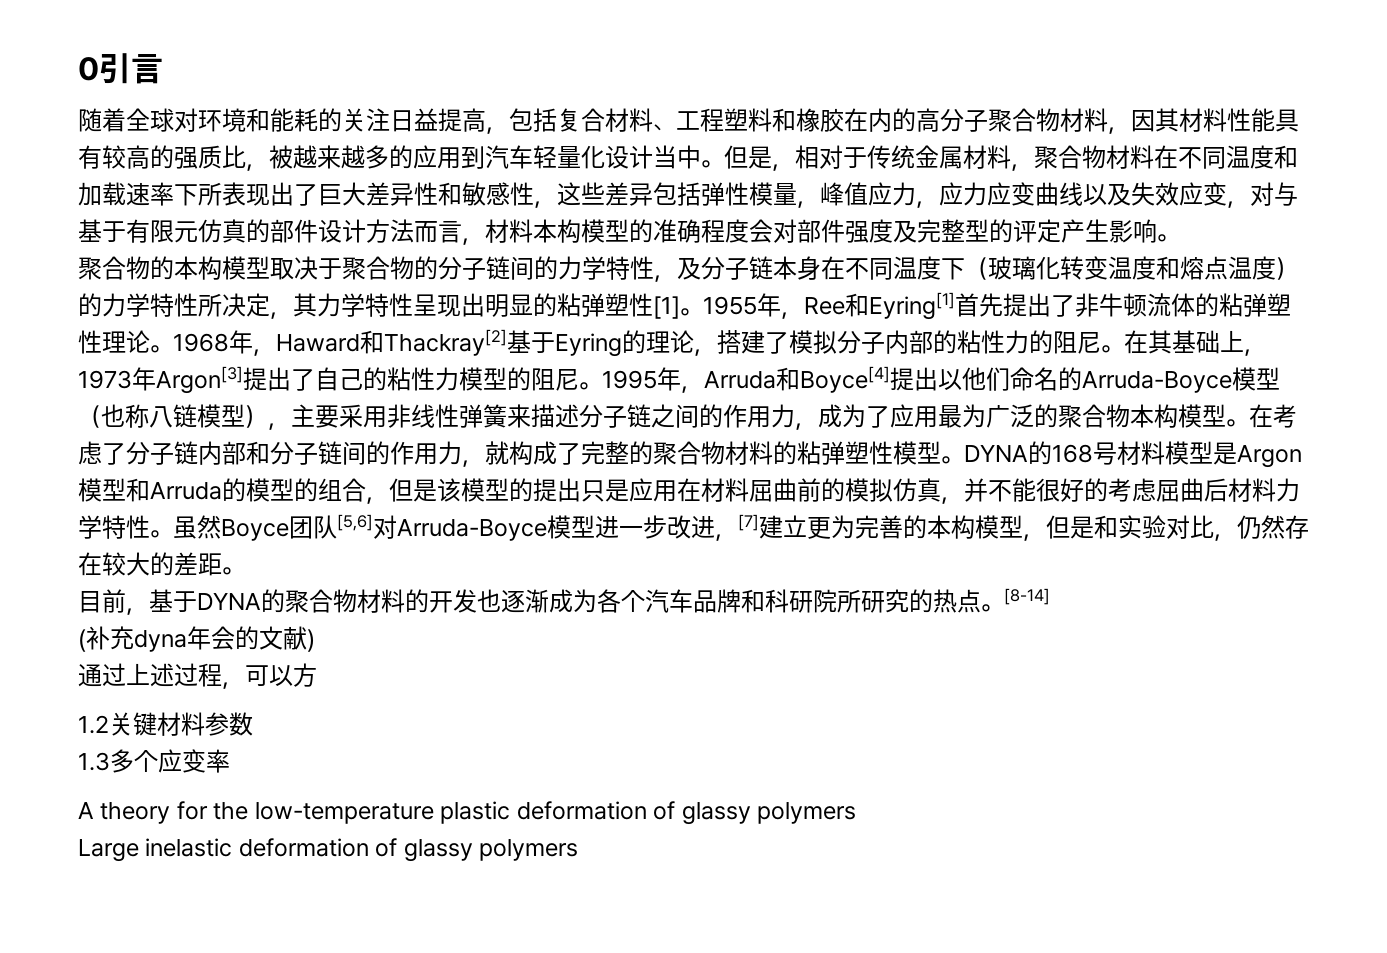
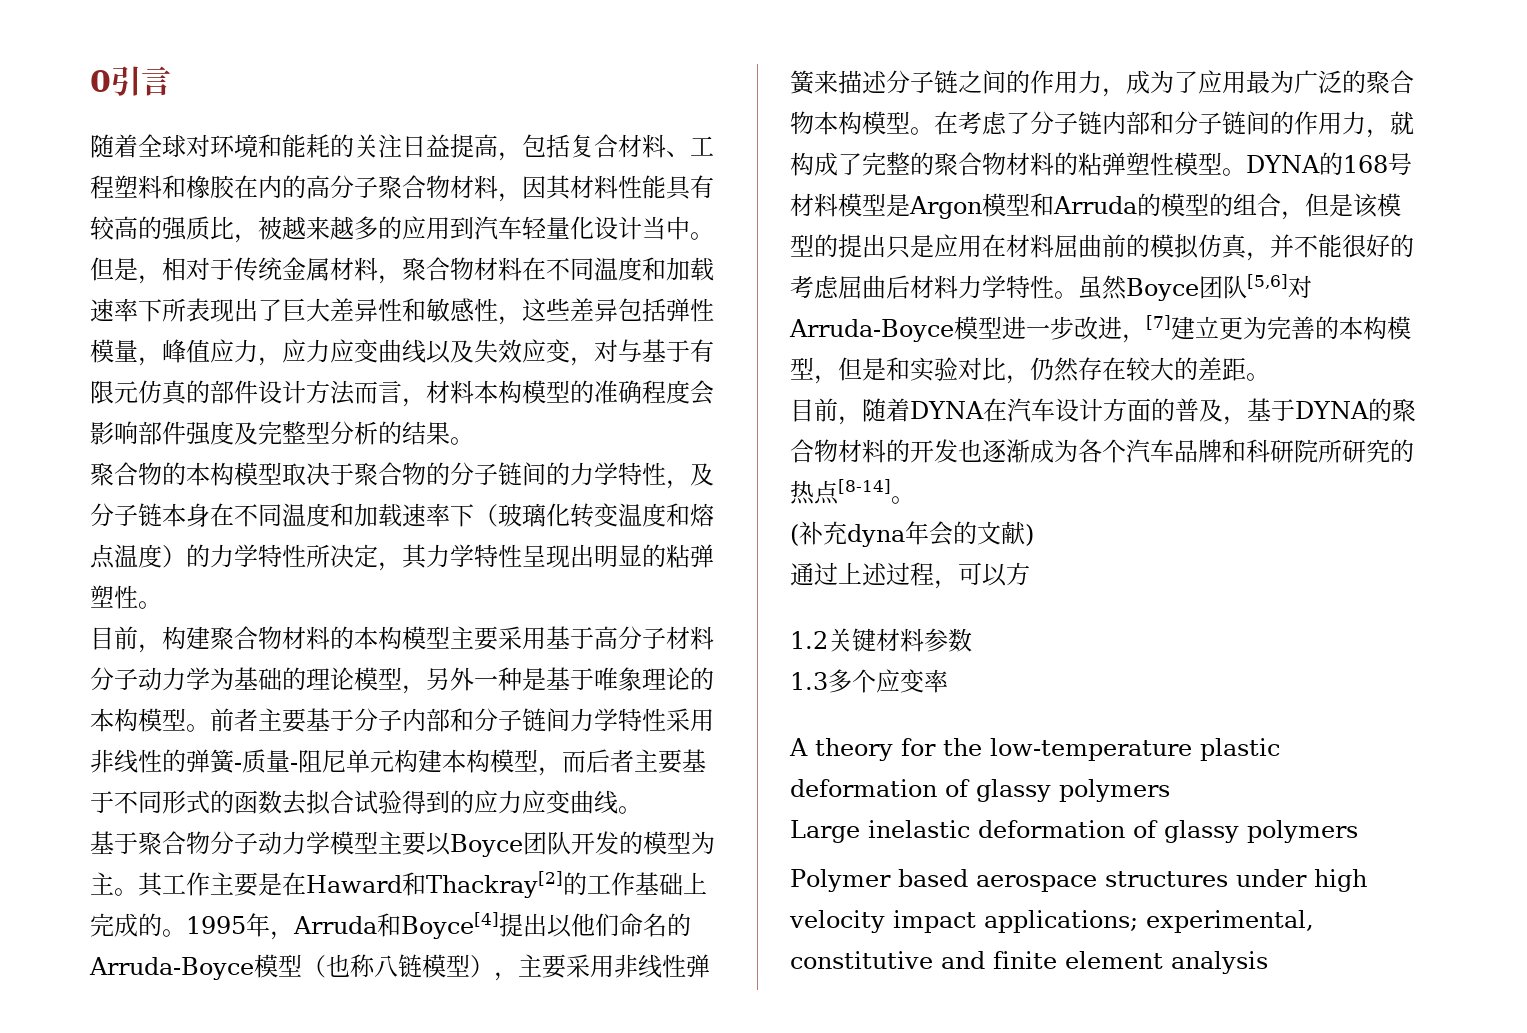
- 但是，相对于传统金属材料，聚合物材料在不同温度和加载速率下所表现出了巨大差异性和敏感性，这些差异包括弹性模量，峰值应力，应力应变曲线以及失效应变，对与基于有限元仿真的部件设计方法而言，材料本构模型的准确程度会对部件强度及完整型的评定产生影响。
+ 但是，相对于传统金属材料，聚合物材料在不同温度和加载速率下所表现出了巨大差异性和敏感性，这些差异包括弹性模量，峰值应力，应力应变曲线以及失效应变，对与基于有限元仿真的部件设计方法而言，材料本构模型的准确程度会影响部件强度及完整型分析的结果。
- 聚合物的本构模型取决于聚合物的分子链间的力学特性，及分子链本身在不同温度下（玻璃化转变温度和熔点温度）的力学特性所决定，其力学特性呈现出明显的粘弹塑性[1]。1955年，Ree和Eyring[1]首先提出了非牛顿流体的粘弹塑性理论。1968年，Haward和Thackray[2]基于Eyring的理论，搭建了模拟分子内部的粘性力的阻尼。在其基础上，1973年Argon[3]提出了自己的粘性力模型的阻尼。
+ 聚合物的本构模型取决于聚合物的分子链间的力学特性，及分子链本身在不同温度和加载速率下（玻璃化转变温度和熔点温度）的力学特性所决定，其力学特性呈现出明显的粘弹塑性。
+ 目前，构建聚合物材料的本构模型主要采用基于高分子材料分子动力学为基础的理论模型，另外一种是基于唯象理论的本构模型。前者主要基于分子内部和分子链间力学特性采用非线性的弹簧-质量-阻尼单元构建本构模型，而后者主要基于不同形式的函数去拟合试验得到的应力应变曲线。
+ 基于聚合物分子动力学模型主要以Boyce团队开发的模型为主。其工作主要是在Haward和Thackray[2]的工作基础上完成的。
- 目前，基于DYNA的聚合物材料的开发也逐渐成为各个汽车品牌和科研院所研究的热点。[8-14]
+ 目前，随着DYNA在汽车设计方面的普及，基于DYNA的聚合物材料的开发也逐渐成为各个汽车品牌和科研院所研究的热点[8-14]。
+ Polymer based aerospace structures under high velocity impact applications; experimental, constitutive and finite element analysis

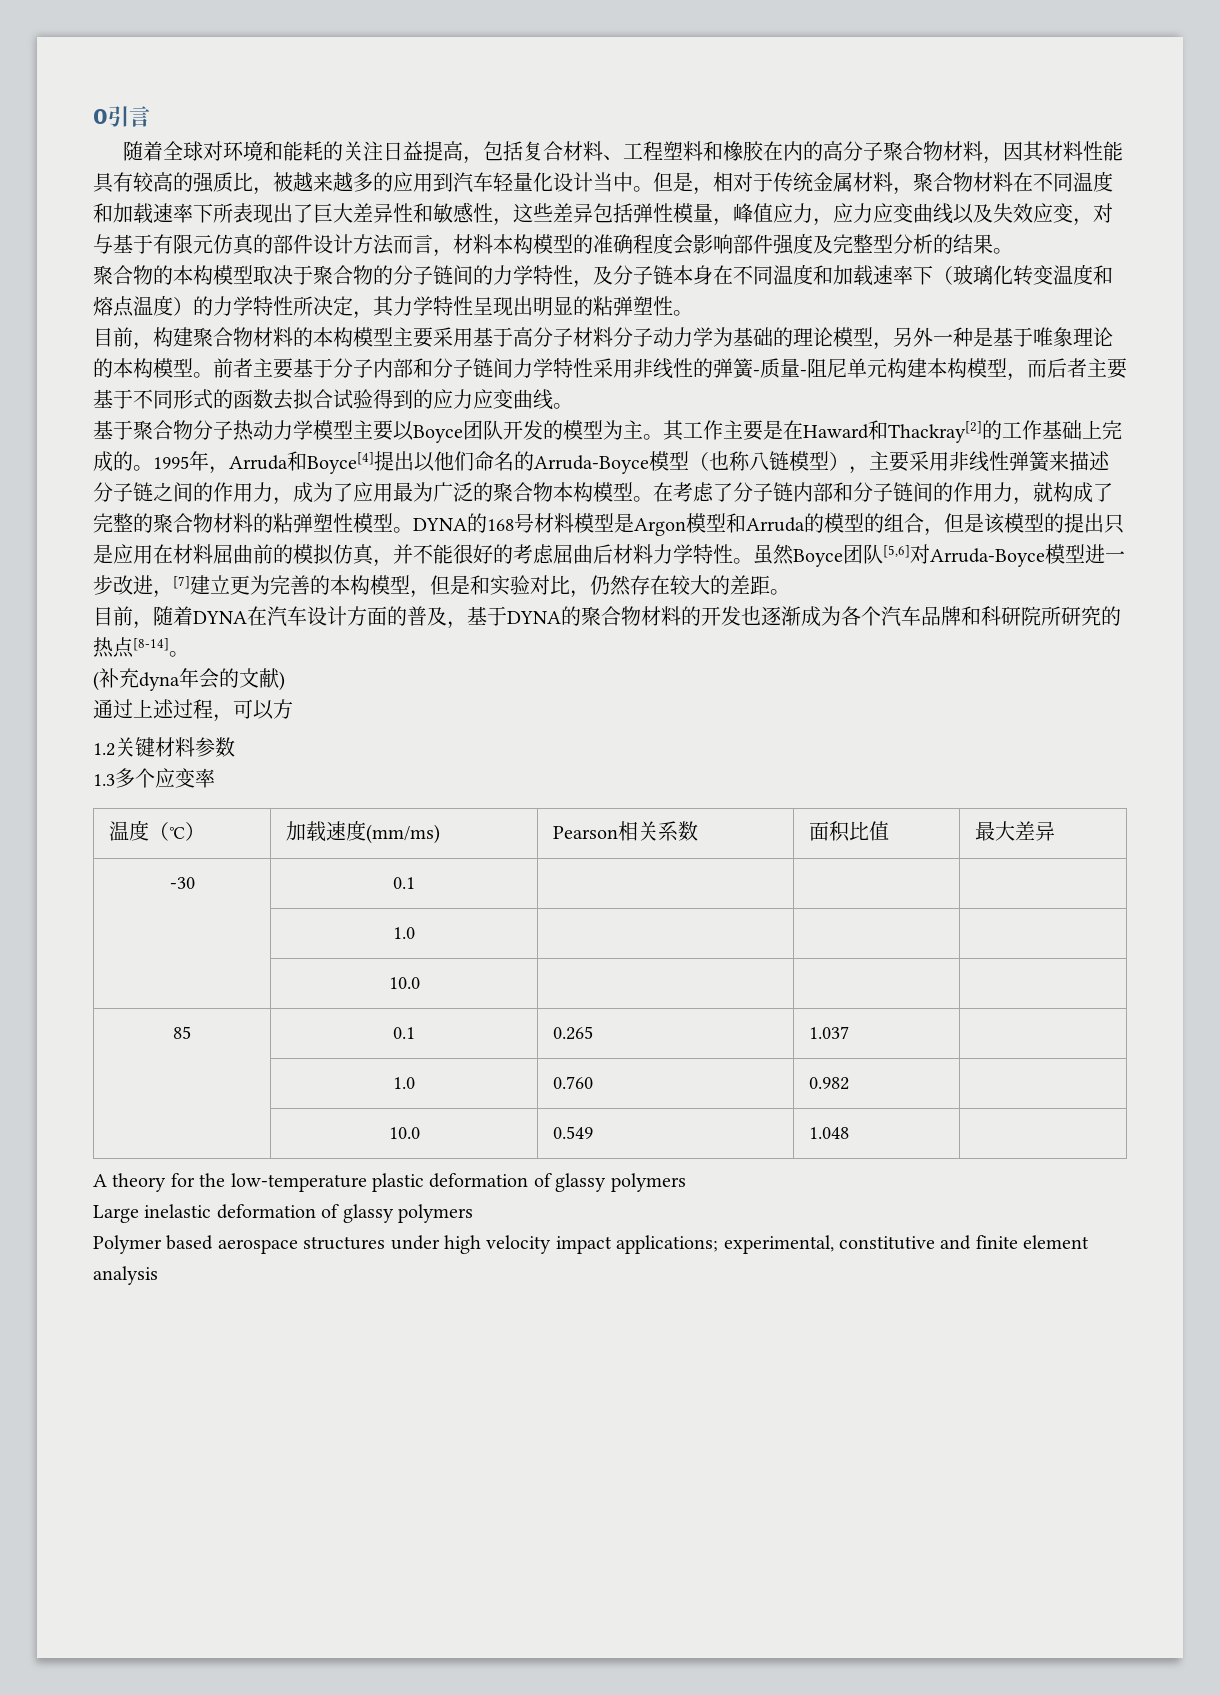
- 基于聚合物分子动力学模型主要以Boyce团队开发的模型为主。
+ 基于聚合物分子热动力学模型主要以Boyce团队开发的模型为主。
+ 温度（℃） | 加载速度(mm/ms) | Pearson相关系数 | 面积比值 | 最大差异
+ -30 | 0.1 | | |
+ | 1.0 | | |
+ | 10.0 | | |
+ 85 | 0.1 | 0.265 | 1.037 |
+ | 1.0 | 0.760 | 0.982 |
+ | 10.0 | 0.549 | 1.048 |

